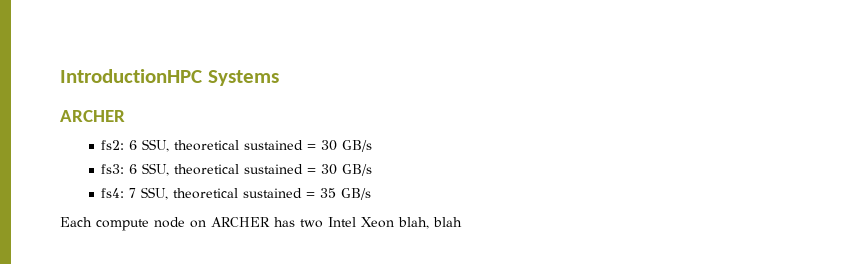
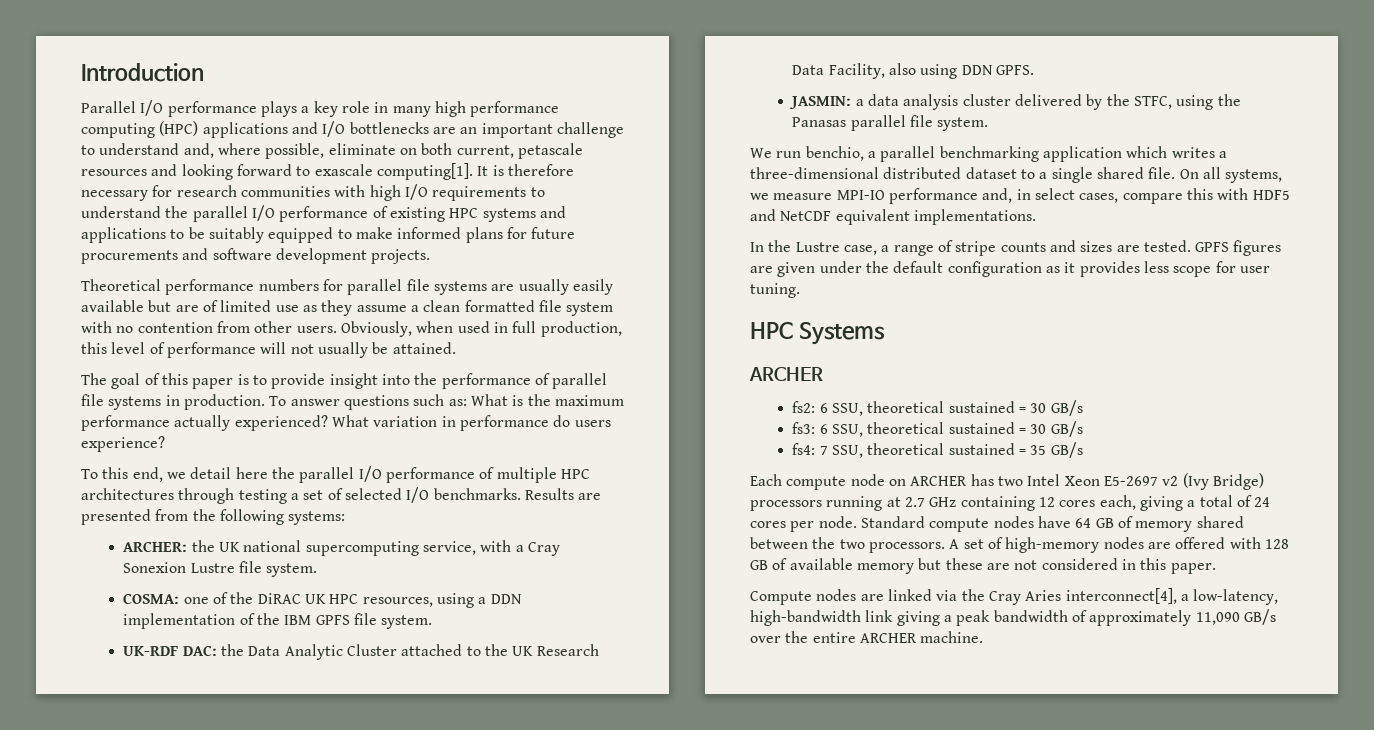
- IntroductionHPC Systems
+ Introduction
+ Parallel I/O performance plays a key role in many high performance computing (HPC) applications and I/O bottlenecks are an important challenge to understand and, where possible, eliminate on both current, petascale resources and looking forward to exascale computing[1]. It is therefore necessary for research communities with high I/O requirements to understand the parallel I/O performance of existing HPC systems and applications to be suitably equipped to make informed plans for future procurements and software development projects.
+ Theoretical performance numbers for parallel file systems are usually easily available but are of limited use as they assume a clean formatted file system with no contention from other users. Obviously, when used in full production, this level of performance will not usually be attained.
+ The goal of this paper is to provide insight into the performance of parallel file systems in production. To answer questions such as: What is the maximum performance actually experienced? What variation in performance do users experience?
+ To this end, we detail here the parallel I/O performance of multiple HPC architectures through testing a set of selected I/O benchmarks. Results are presented from the following systems:
+ ARCHER: the UK national supercomputing service, with a Cray Sonexion Lustre file system.
+ COSMA: one of the DiRAC UK HPC resources, using a DDN implementation of the IBM GPFS file system.
+ UK-RDF DAC: the Data Analytic Cluster attached to the UK Research Data Facility, also using DDN GPFS.
+ JASMIN: a data analysis cluster delivered by the STFC, using the Panasas parallel file system.
+ We run benchio, a parallel benchmarking application which writes a three-dimensional distributed dataset to a single shared file. On all systems, we measure MPI-IO performance and, in select cases, compare this with HDF5 and NetCDF equivalent implementations.
+ In the Lustre case, a range of stripe counts and sizes are tested. GPFS figures are given under the default configuration as it provides less scope for user tuning.
+ HPC Systems
- Each compute node on ARCHER has two Intel Xeon blah, blah
+ Each compute node on ARCHER has two Intel Xeon E5-2697 v2 (Ivy Bridge) processors running at 2.7 GHz containing 12 cores each, giving a total of 24 cores per node. Standard compute nodes have 64 GB of memory shared between the two processors. A set of high-memory nodes are offered with 128 GB of available memory but these are not considered in this paper.
+ Compute nodes are linked via the Cray Aries interconnect[4], a low-latency, high-bandwidth link giving a peak bandwidth of approximately 11,090 GB/s over the entire ARCHER machine.

